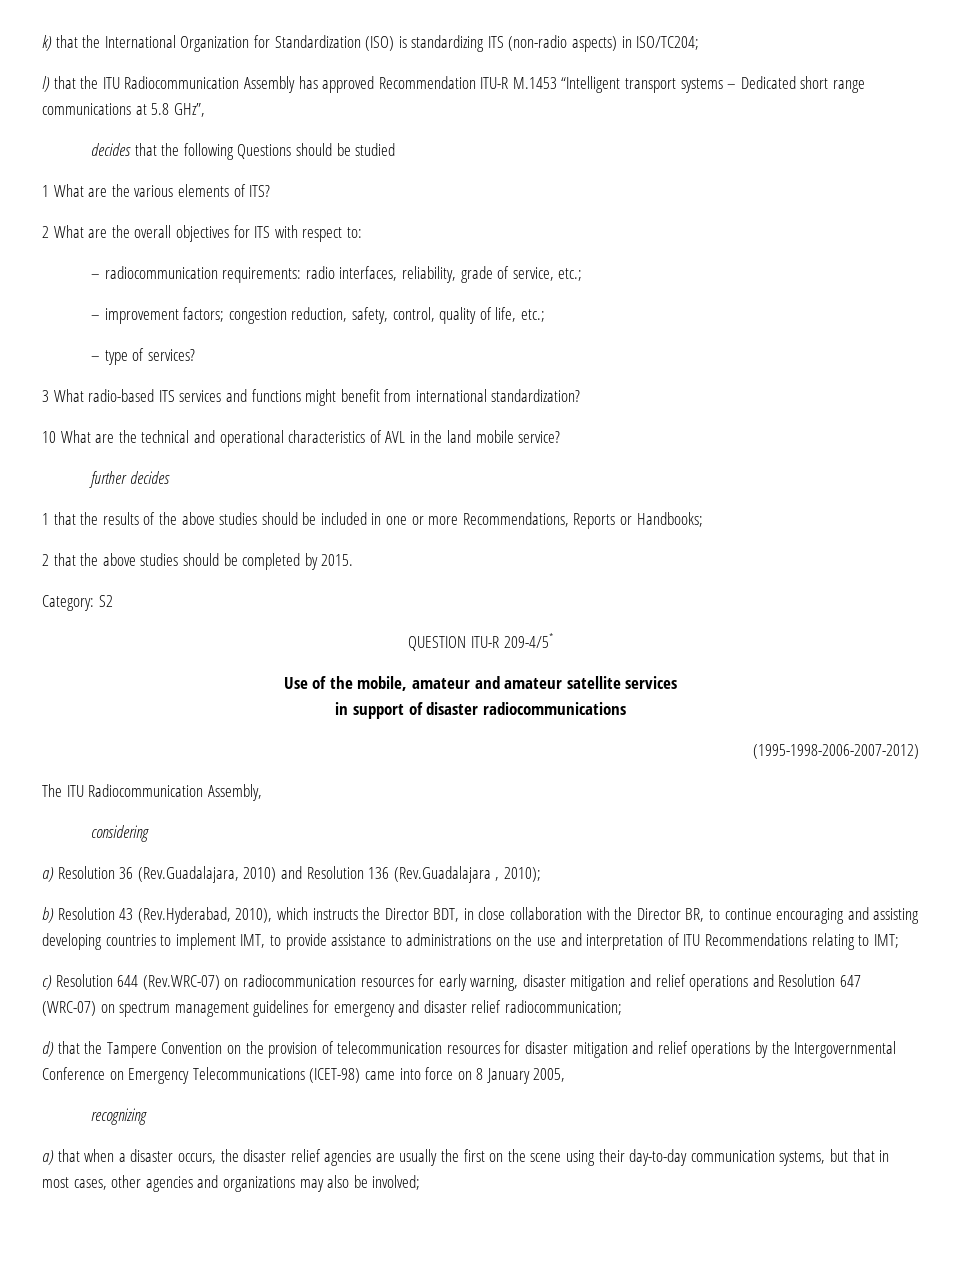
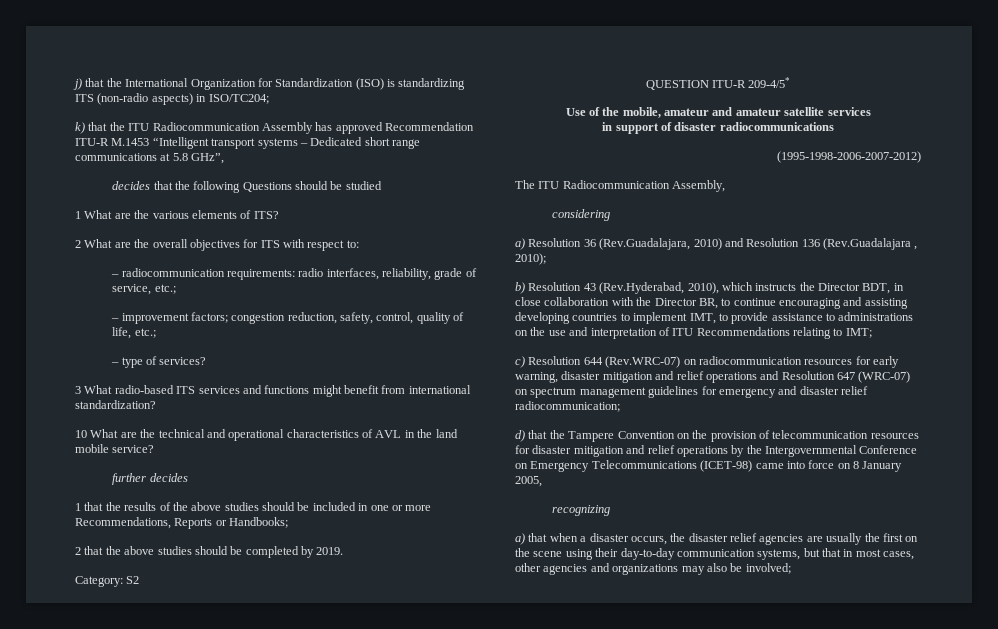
- k) that the International Organization for Standardization (ISO) is standardizing ITS (non-radio aspects) in ISO/TC204;
+ j) that the International Organization for Standardization (ISO) is standardizing ITS (non-radio aspects) in ISO/TC204;
- l) that the ITU Radiocommunication Assembly has approved Recommendation ITU-R M.1453 “Intelligent transport systems – Dedicated short range communications at 5.8 GHz”,
+ k) that the ITU Radiocommunication Assembly has approved Recommendation ITU-R M.1453 “Intelligent transport systems – Dedicated short range communications at 5.8 GHz”,
- 2 that the above studies should be completed by 2015.
+ 2 that the above studies should be completed by 2019.

